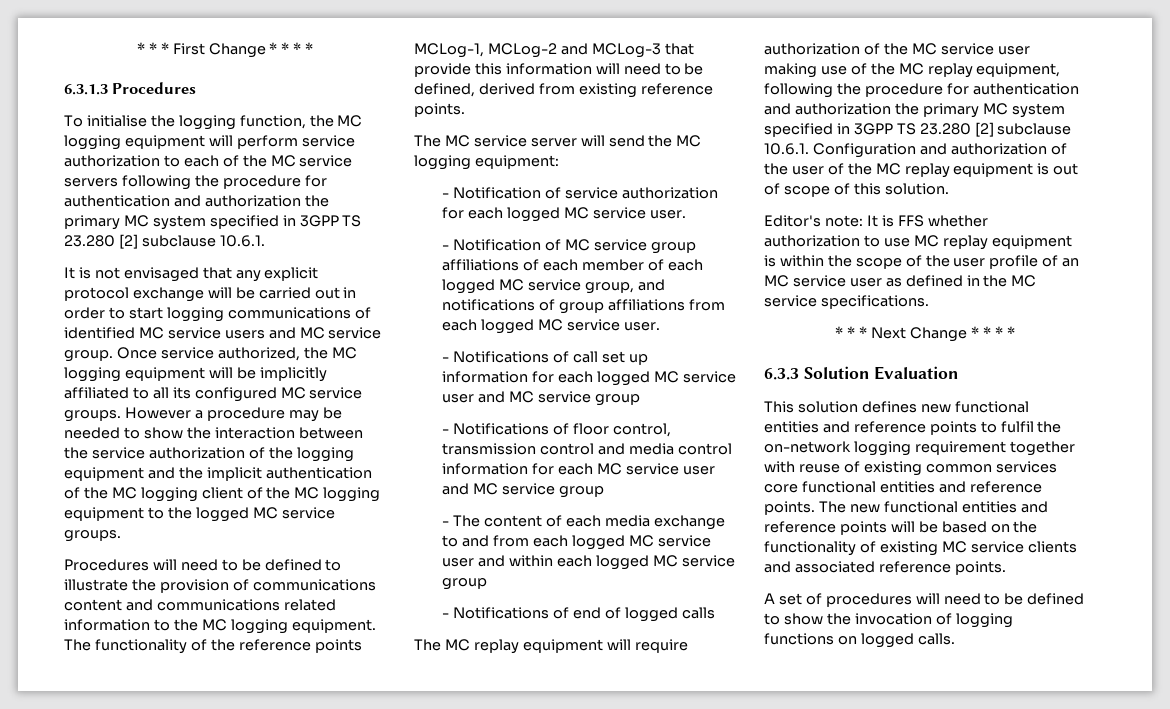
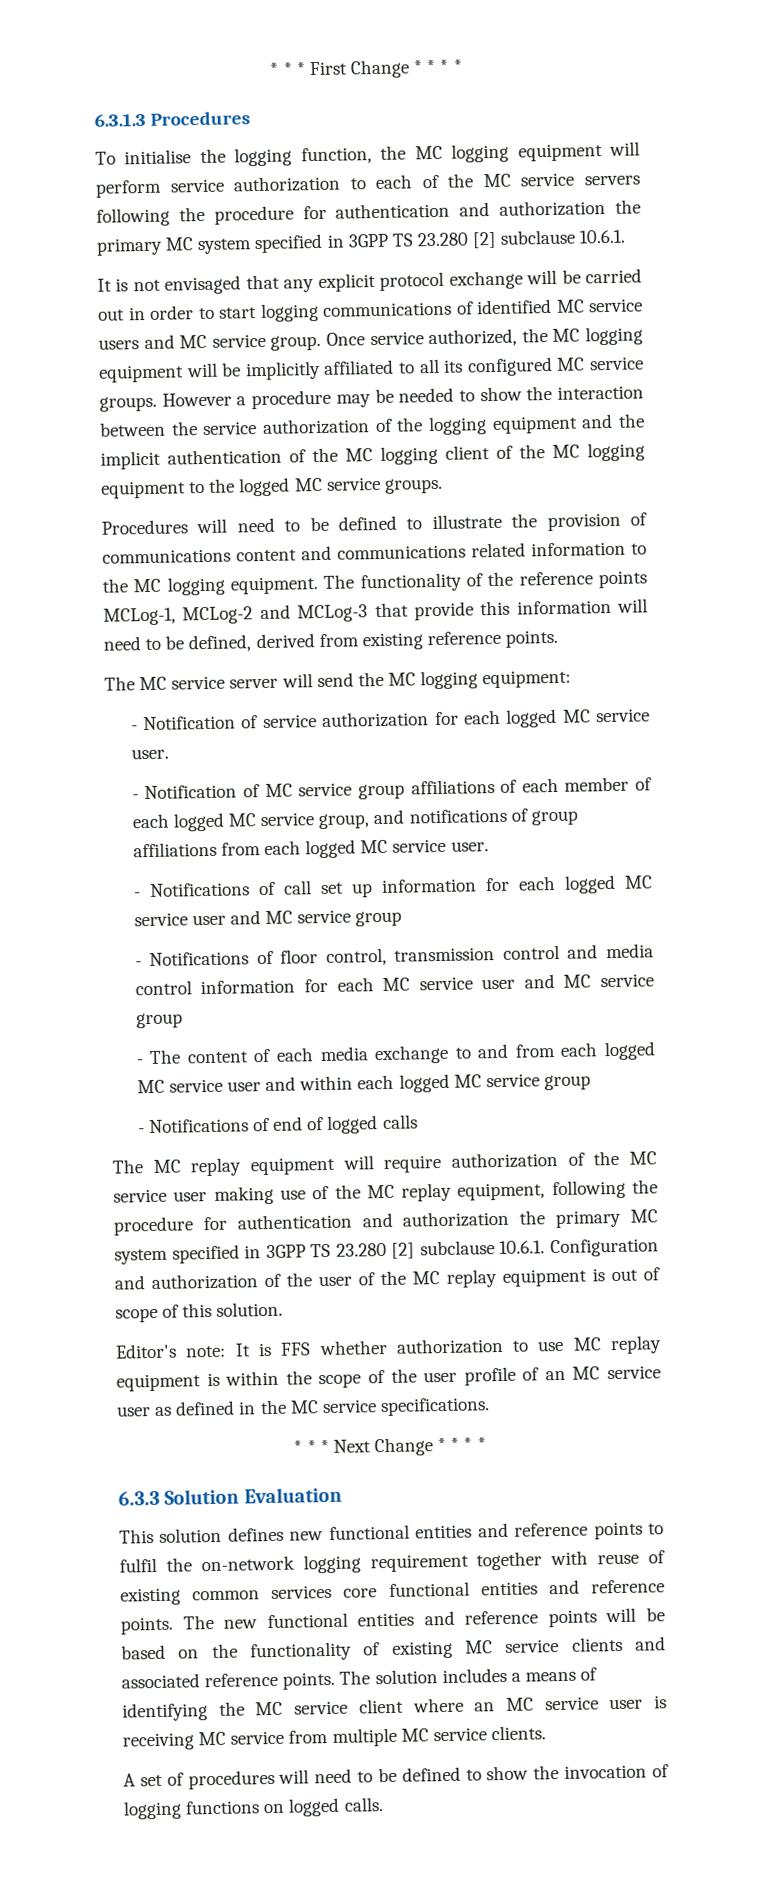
+ The solution includes a means of identifying the MC service client where an MC service user is receiving MC service from multiple MC service clients.

